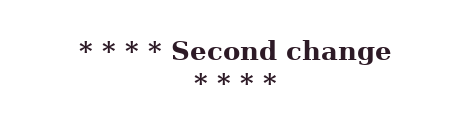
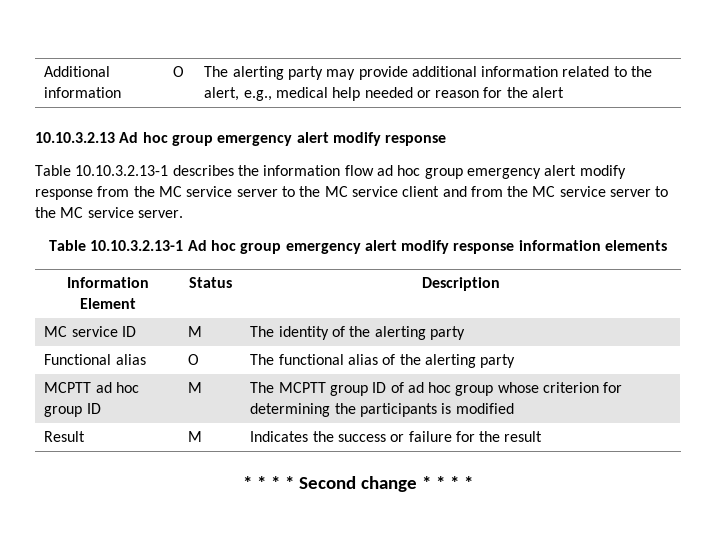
+ Additional information | O | The alerting party may provide additional information related to the alert, e.g., medical help needed or reason for the alert
+ 10.10.3.2.13 Ad hoc group emergency alert modify response
+ Table 10.10.3.2.13-1 describes the information flow ad hoc group emergency alert modify response from the MC service server to the MC service client and from the MC service server to the MC service server.
+ Table 10.10.3.2.13-1 Ad hoc group emergency alert modify response information elements
+ Information Element | Status | Description
+ MC service ID | M | The identity of the alerting party
+ Functional alias | O | The functional alias of the alerting party
+ MCPTT ad hoc group ID | M | The MCPTT group ID of ad hoc group whose criterion for determining the participants is modified
+ Result | M | Indicates the success or failure for the result

